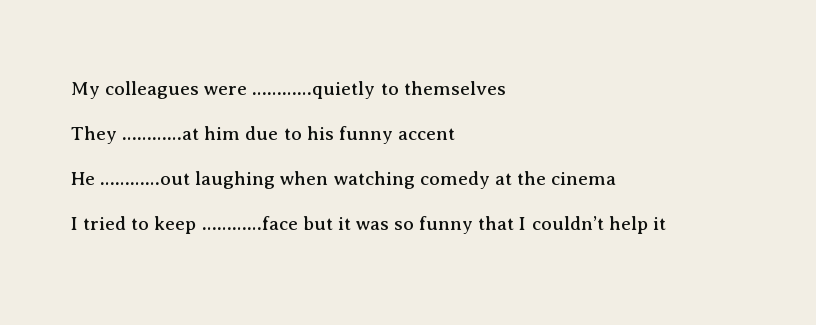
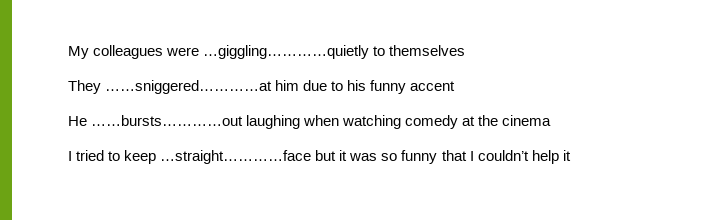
- My colleagues were …………quietly to themselves
+ My colleagues were …giggling…………quietly to themselves
- They …………at him due to his funny accent
+ They ……sniggered…………at him due to his funny accent
- He …………out laughing when watching comedy at the cinema
+ He ……bursts…………out laughing when watching comedy at the cinema
- I tried to keep …………face but it was so funny that I couldn’t help it
+ I tried to keep …straight…………face but it was so funny that I couldn’t help it

